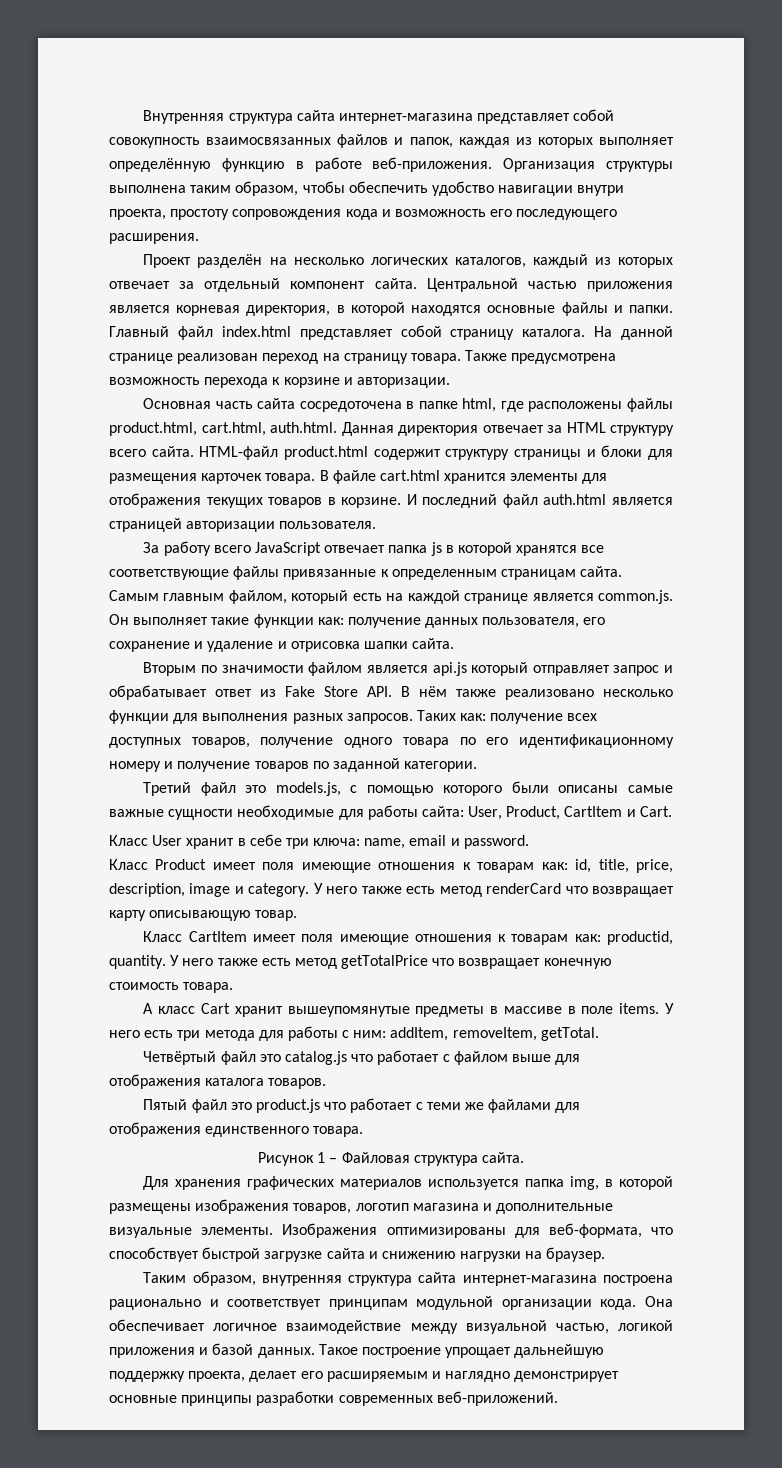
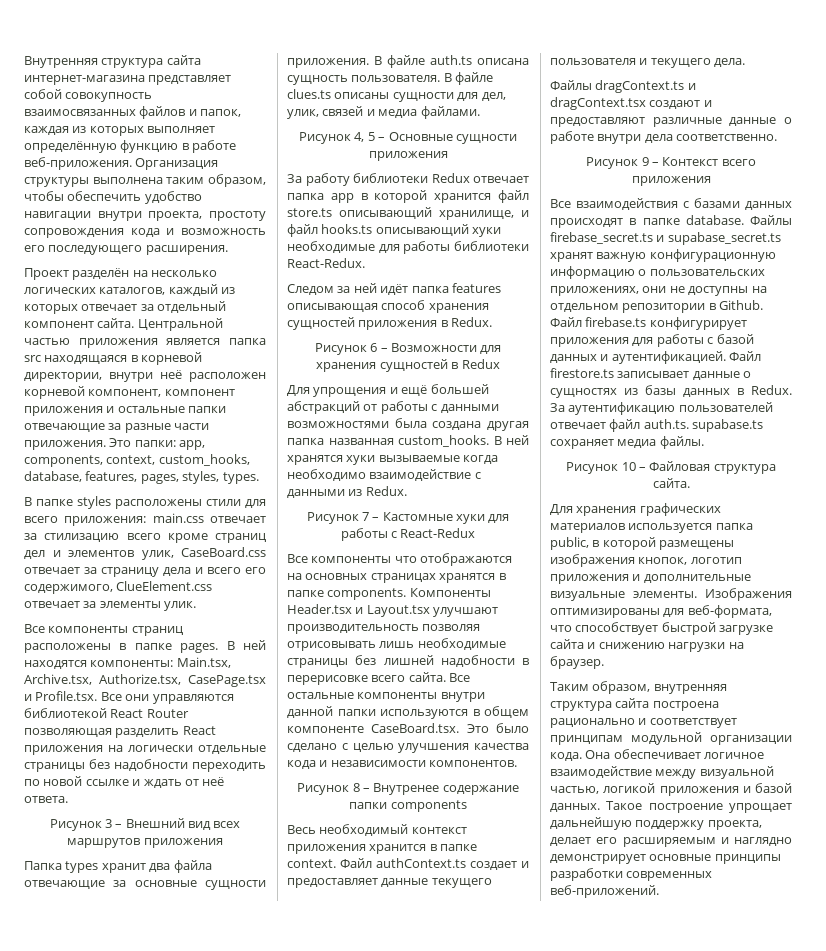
- Центральной частью приложения является корневая директория, в которой находятся основные файлы и папки. Главный файл index.html представляет собой страницу каталога. На данной странице реализован переход на страницу товара. Также предусмотрена возможность перехода к корзине и авторизации.
- Основная часть сайта сосредоточена в папке html, где расположены файлы product.html, cart.html, auth.html. Данная директория отвечает за HTML структуру всего сайта. HTML-файл product.html содержит структуру страницы и блоки для размещения карточек товара. В файле cart.html хранится элементы для отображения текущих товаров в корзине. И последний файл auth.html является страницей авторизации пользователя.
+ Центральной частью приложения является папка src находящаяся в корневой директории, внутри неё расположен корневой компонент, компонент приложения и остальные папки отвечающие за разные части приложения. Это папки: app, components, context, custom_hooks, database, features, pages, styles, types.
+ В папке styles расположены стили для всего приложения: main.css отвечает за стилизацию всего кроме страниц дел и элементов улик, CaseBoard.css отвечает за страницу дела и всего его содержимого, ClueElement.css отвечает за элементы улик.
+ Все компоненты страниц расположены в папке pages. В ней находятся компоненты: Main.tsx, Archive.tsx, Authorize.tsx, CasePage.tsx и Profile.tsx. Все они управляются библиотекой React Router позволяющая разделить React приложения на логически отдельные страницы без надобности переходить по новой ссылке и ждать от неё ответа.
+ Рисунок 3 – Внешний вид всех маршрутов приложения
+ Папка types хранит два файла отвечающие за основные сущности приложения. В файле auth.ts описана сущность пользователя. В файле clues.ts описаны сущности для дел, улик, связей и медиа файлами.
+ Рисунок 4, 5 – Основные сущности приложения
- За работу всего JavaScript отвечает папка js в которой хранятся все соответствующие файлы привязанные к определенным страницам сайта. Самым главным файлом, который есть на каждой странице является common.js. Он выполняет такие функции как: получение данных пользователя, его сохранение и удаление и отрисовка шапки сайта.
- Вторым по значимости файлом является api.js который отправляет запрос и обрабатывает ответ из Fake Store API. В нём также реализовано несколько функции для выполнения разных запросов. Таких как: получение всех доступных товаров, получение одного товара по его идентификационному номеру и получение товаров по заданной категории.
- Третий файл это models.js, с помощью которого были описаны самые важные сущности необходимые для работы сайта: User, Product, CartItem и Cart.
- Класс User хранит в себе три ключа: name, email и password.
- Класс Product имеет поля имеющие отношения к товарам как: id, title, price, description, image и category. У него также есть метод renderCard что возвращает карту описывающую товар.
- Класс CartItem имеет поля имеющие отношения к товарам как: productid, quantity. У него также есть метод getTotalPrice что возвращает конечную стоимость товара.
- А класс Cart хранит вышеупомянутые предметы в массиве в поле items. У него есть три метода для работы с ним: addItem, removeItem, getTotal.
- Четвёртый файл это catalog.js что работает с файлом выше для отображения каталога товаров.
- Пятый файл это product.js что работает с теми же файлами для отображения единственного товара.
- Рисунок 1 – Файловая структура сайта.
+ За работу библиотеки Redux отвечает папка app в которой хранится файл store.ts описывающий хранилище, и файл hooks.ts описывающий хуки необходимые для работы библиотеки React-Redux.
+ Следом за ней идёт папка features описывающая способ хранения сущностей приложения в Redux.
+ Рисунок 6 – Возможности для хранения сущностей в Redux
+ Для упрощения и ещё большей абстракций от работы с данными возможностями была создана другая папка названная custom_hooks. В ней хранятся хуки вызываемые когда необходимо взаимодействие с данными из Redux.
+ Рисунок 7 – Кастомные хуки для работы с React-Redux
+ Все компоненты что отображаются на основных страницах хранятся в папке components. Компоненты Header.tsx и Layout.tsx улучшают производительность позволяя отрисовывать лишь необходимые страницы без лишней надобности в перерисовке всего сайта. Все остальные компоненты внутри данной папки используются в общем компоненте CaseBoard.tsx. Это было сделано с целью улучшения качества кода и независимости компонентов.
+ Рисунок 8 – Внутренее содержание папки components
+ Весь необходимый контекст приложения хранится в папке context. Файл authContext.ts создает и предоставляет данные текущего пользователя и текущего дела.
+ Файлы dragContext.ts и dragContext.tsx создают и предоставляют различные данные о работе внутри дела соответственно.
+ Рисунок 9 – Контекст всего приложения
+ Все взаимодействия с базами данных происходят в папке database. Файлы firebase_secret.ts и supabase_secret.ts хранят важную конфигурационную информацию о пользовательских приложениях, они не доступны на отдельном репозитории в Github. Файл firebase.ts конфигурирует приложения для работы с базой данных и аутентификацией. Файл firestore.ts записывает данные о сущностях из базы данных в Redux. За аутентификацию пользователей отвечает файл auth.ts. supabase.ts сохраняет медиа файлы.
+ Рисунок 10 – Файловая структура сайта.
- Для хранения графических материалов используется папка img, в которой размещены изображения товаров, логотип магазина и дополнительные визуальные элементы.
+ Для хранения графических материалов используется папка public, в которой размещены изображения кнопок, логотип приложения и дополнительные визуальные элементы.
- Таким образом, внутренняя структура сайта интернет-магазина построена рационально и соответствует принципам модульной организации кода.
+ Таким образом, внутренняя структура сайта построена рационально и соответствует принципам модульной организации кода.

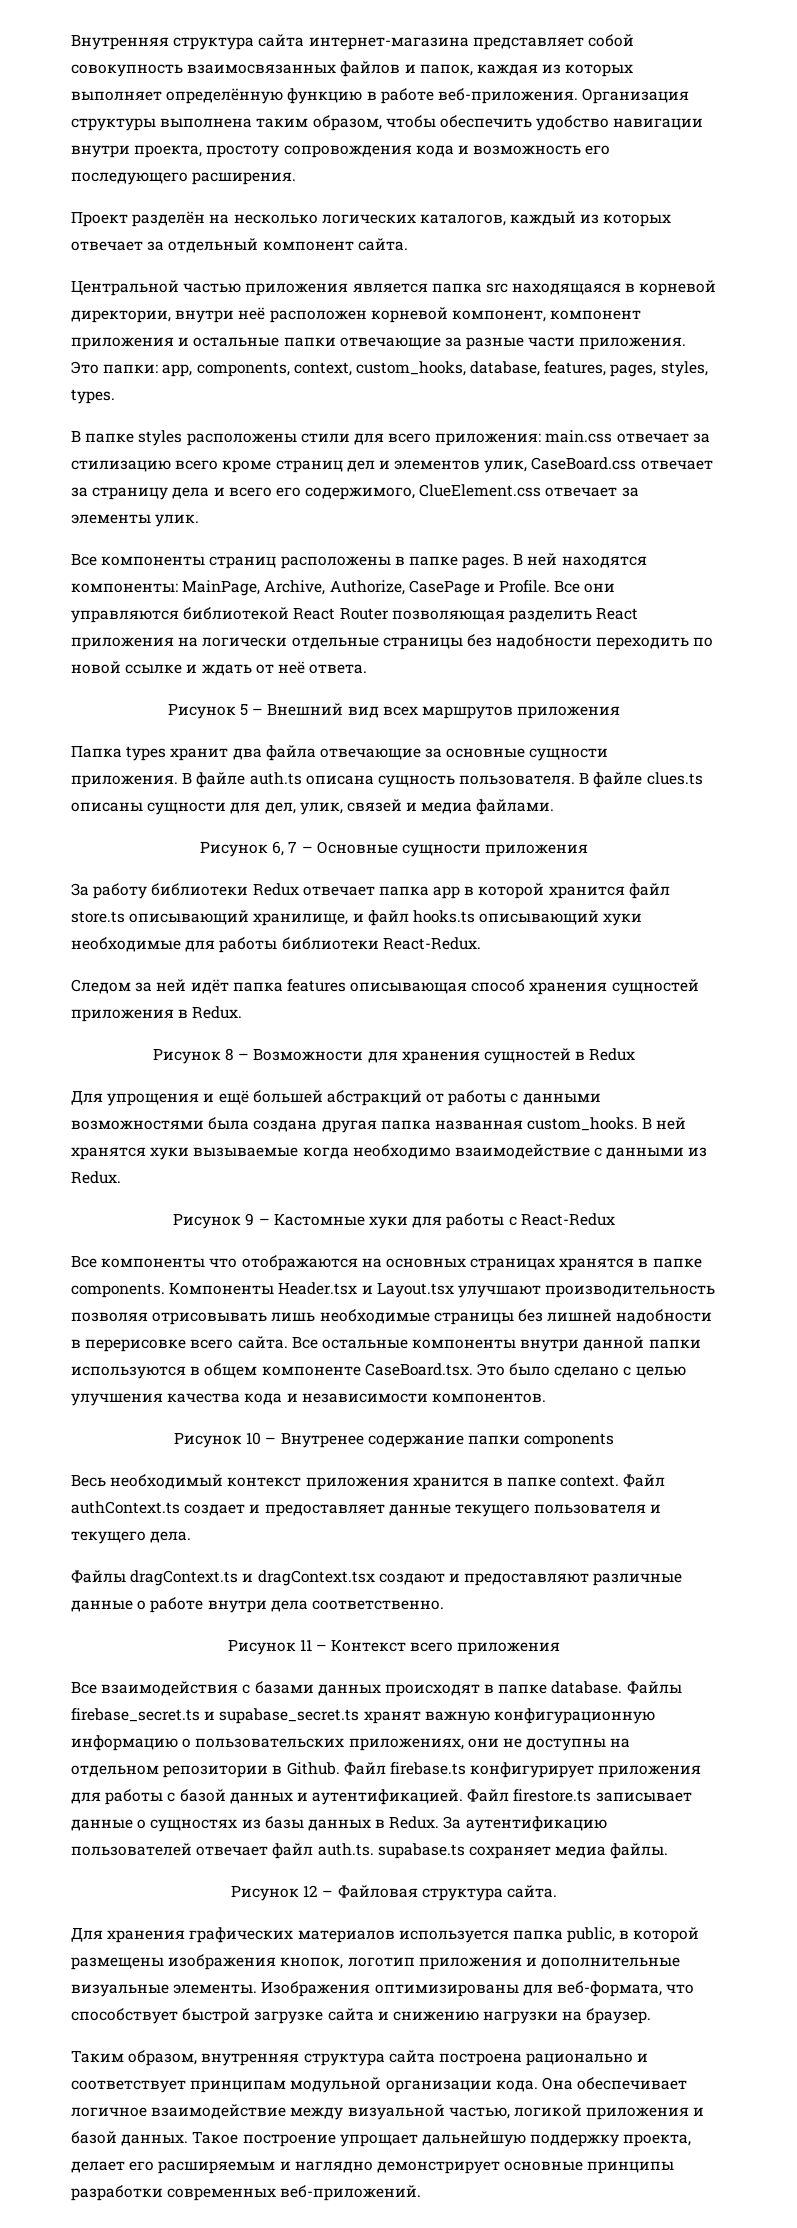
- Проект разделён на несколько логических каталогов, каждый из которых отвечает за отдельный компонент сайта. Центральной частью приложения является папка src находящаяся в корневой директории, внутри неё расположен корневой компонент, компонент приложения и остальные папки отвечающие за разные части приложения.
+ Проект разделён на несколько логических каталогов, каждый из которых отвечает за отдельный компонент сайта.
+ Центральной частью приложения является папка src находящаяся в корневой директории, внутри неё расположен корневой компонент, компонент приложения и остальные папки отвечающие за разные части приложения.
- В ней находятся компоненты: Main.tsx, Archive.tsx, Authorize.tsx, CasePage.tsx и Profile.tsx. Все они управляются библиотекой React Router позволяющая разделить React приложения на логически отдельные страницы без надобности переходить по новой ссылке и ждать от неё ответа.
+ В ней находятся компоненты: MainPage, Archive, Authorize, CasePage и Profile. Все они управляются библиотекой React Router позволяющая разделить React приложения на логически отдельные страницы без надобности переходить по новой ссылке и ждать от неё ответа.
- Рисунок 3 – Внешний вид всех маршрутов приложения
+ Рисунок 5 – Внешний вид всех маршрутов приложения
- Рисунок 4, 5 – Основные сущности приложения
+ Рисунок 6, 7 – Основные сущности приложения
- Рисунок 6 – Возможности для хранения сущностей в Redux
+ Рисунок 8 – Возможности для хранения сущностей в Redux
- Рисунок 7 – Кастомные хуки для работы с React-Redux
+ Рисунок 9 – Кастомные хуки для работы с React-Redux
- Рисунок 8 – Внутренее содержание папки components
+ Рисунок 10 – Внутренее содержание папки components
- Рисунок 9 – Контекст всего приложения
+ Рисунок 11 – Контекст всего приложения
- Рисунок 10 – Файловая структура сайта.
+ Рисунок 12 – Файловая структура сайта.

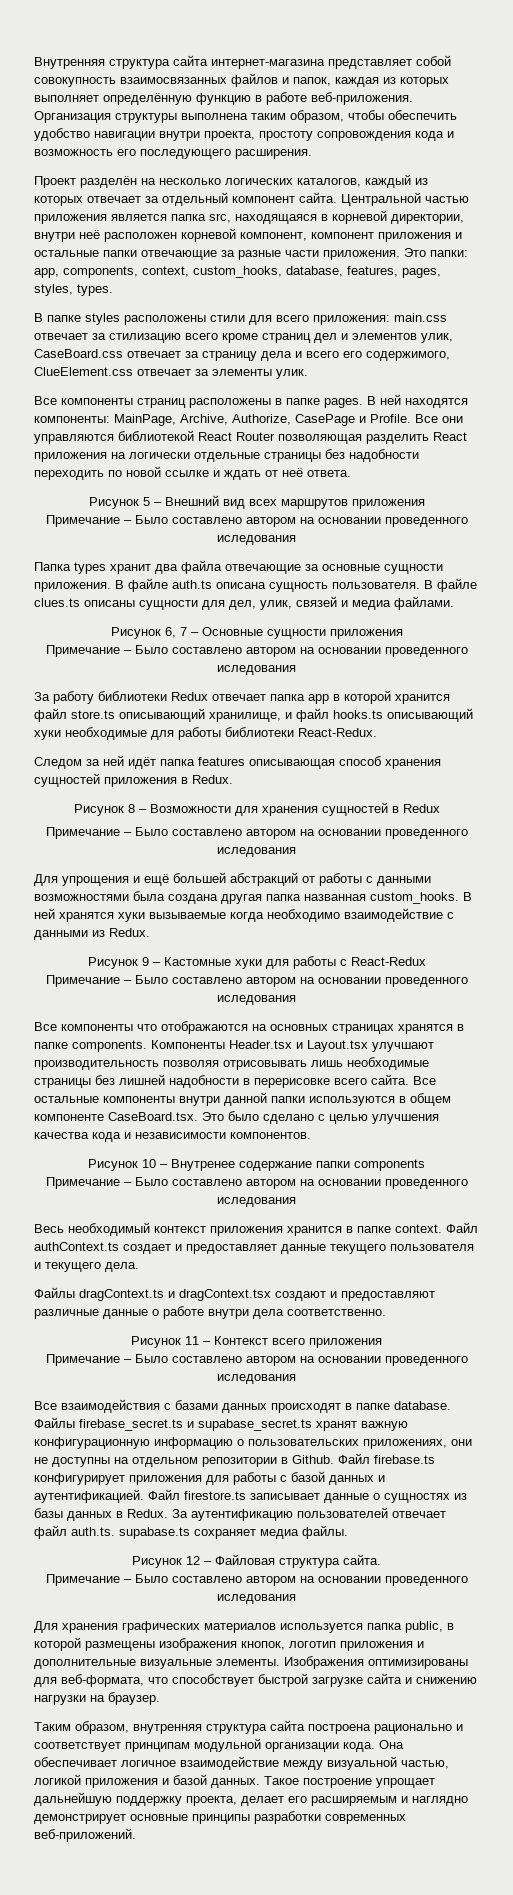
- Проект разделён на несколько логических каталогов, каждый из которых отвечает за отдельный компонент сайта.
- Центральной частью приложения является папка src находящаяся в корневой директории, внутри неё расположен корневой компонент, компонент приложения и остальные папки отвечающие за разные части приложения.
+ Проект разделён на несколько логических каталогов, каждый из которых отвечает за отдельный компонент сайта. Центральной частью приложения является папка src, находящаяся в корневой директории, внутри неё расположен корневой компонент, компонент приложения и остальные папки отвечающие за разные части приложения.
  Рисунок 5 – Внешний вид всех маршрутов приложения
+ Примечание – Было составлено автором на основании проведенного иследования
  Рисунок 6, 7 – Основные сущности приложения
+ Примечание – Было составлено автором на основании проведенного иследования
  Рисунок 8 – Возможности для хранения сущностей в Redux
+ Примечание – Было составлено автором на основании проведенного иследования
  Рисунок 9 – Кастомные хуки для работы с React-Redux
+ Примечание – Было составлено автором на основании проведенного иследования
  Рисунок 10 – Внутренее содержание папки components
+ Примечание – Было составлено автором на основании проведенного иследования
  Рисунок 11 – Контекст всего приложения
+ Примечание – Было составлено автором на основании проведенного иследования
  Рисунок 12 – Файловая структура сайта.
+ Примечание – Было составлено автором на основании проведенного иследования

